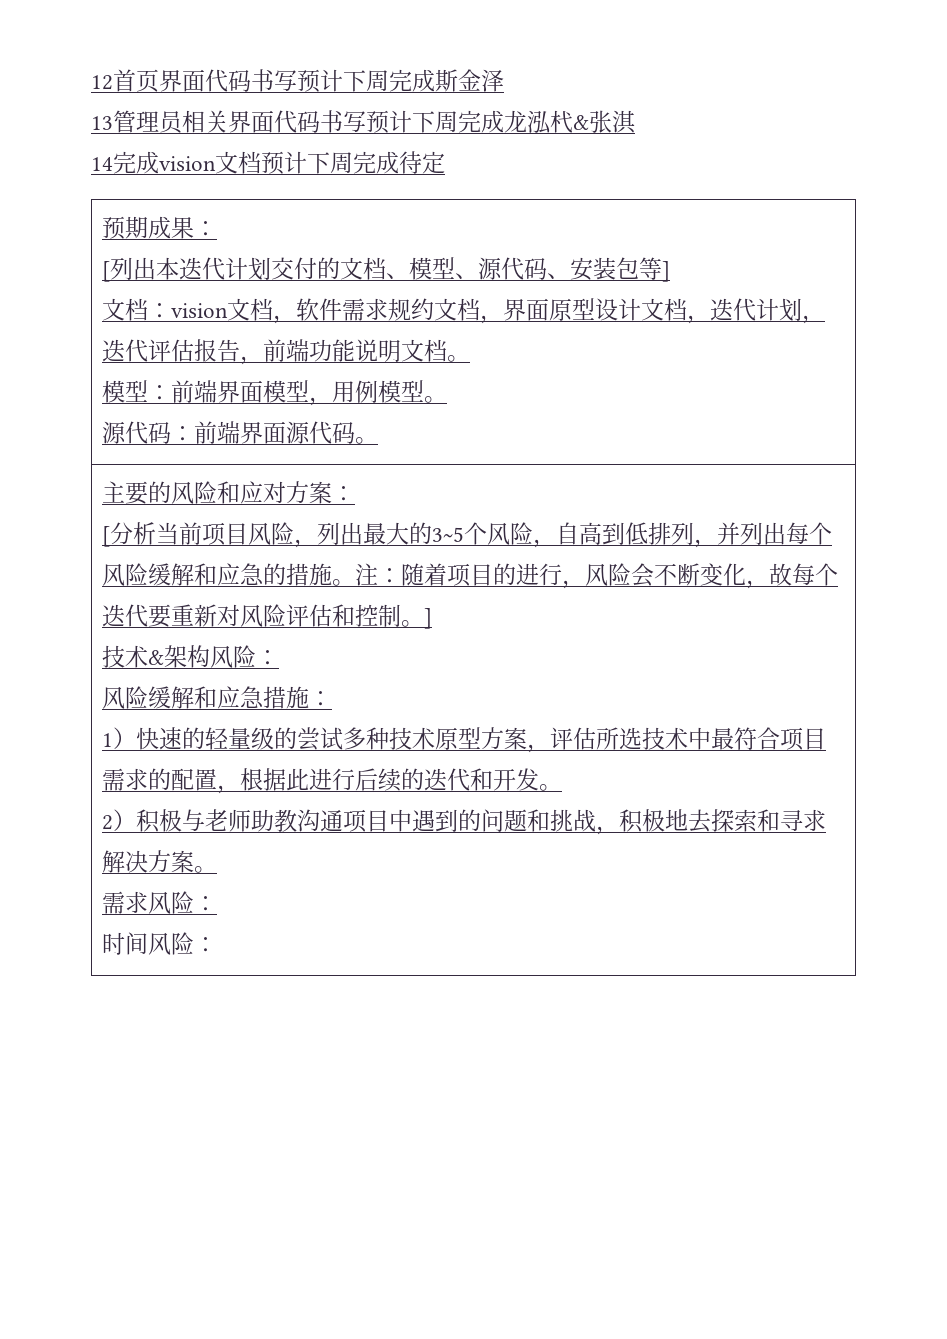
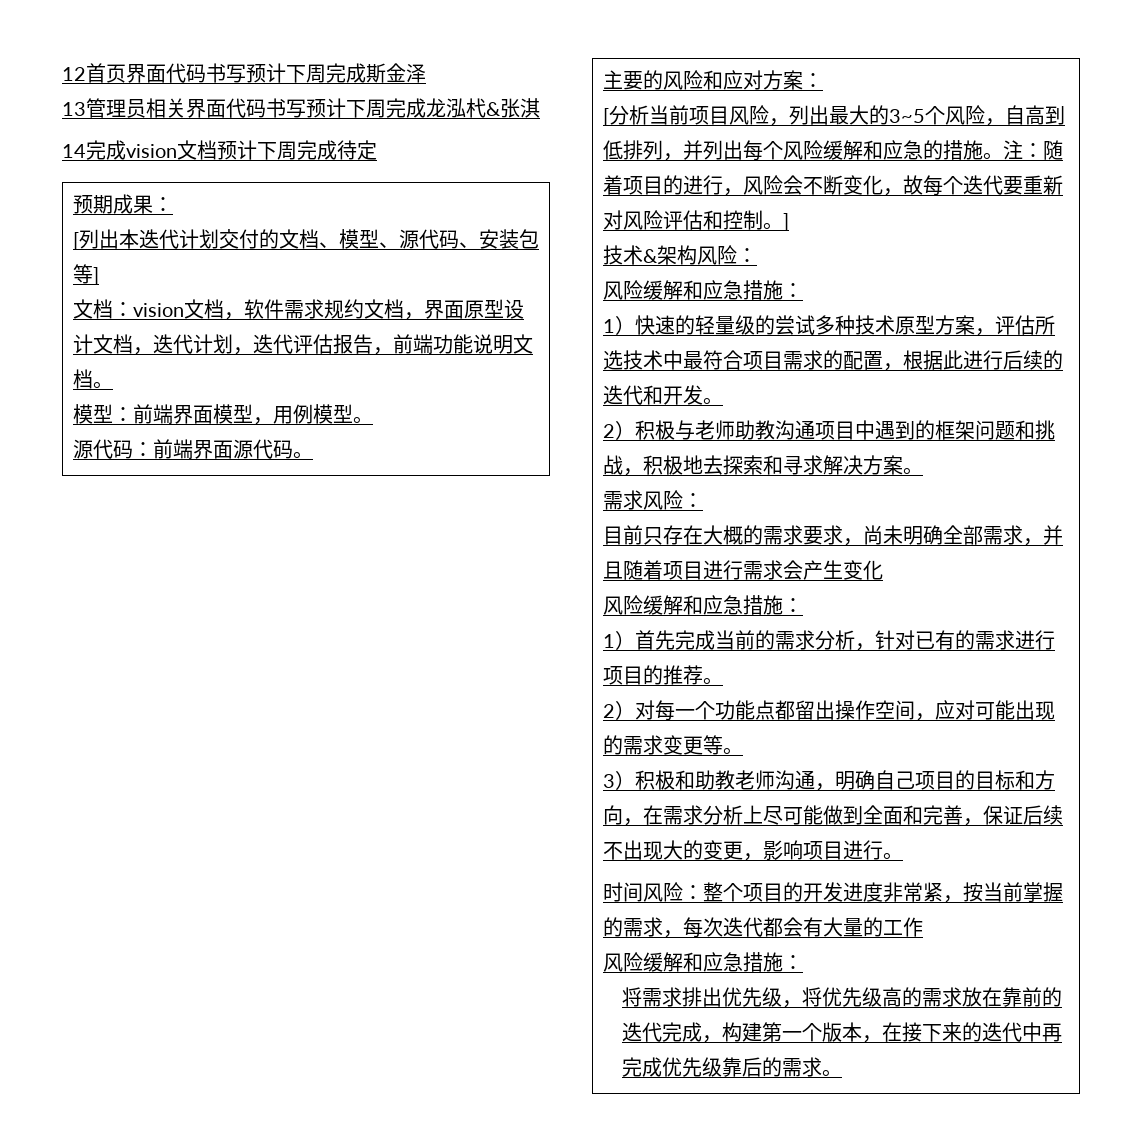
- 2）积极与老师助教沟通项目中遇到的问题和挑战，积极地去探索和寻求解决方案。
+ 2）积极与老师助教沟通项目中遇到的框架问题和挑战，积极地去探索和寻求解决方案。
- 时间风险：
+ 目前只存在大概的需求要求，尚未明确全部需求，并且随着项目进行需求会产生变化
+ 风险缓解和应急措施：
+ 1）首先完成当前的需求分析，针对已有的需求进行项目的推荐。
+ 2）对每一个功能点都留出操作空间，应对可能出现的需求变更等。
+ 3）积极和助教老师沟通，明确自己项目的目标和方向，在需求分析上尽可能做到全面和完善，保证后续不出现大的变更，影响项目进行。
+ 时间风险：整个项目的开发进度非常紧，按当前掌握的需求，每次迭代都会有大量的工作
+ 风险缓解和应急措施：
+ 将需求排出优先级，将优先级高的需求放在靠前的迭代完成，构建第一个版本，在接下来的迭代中再完成优先级靠后的需求。

